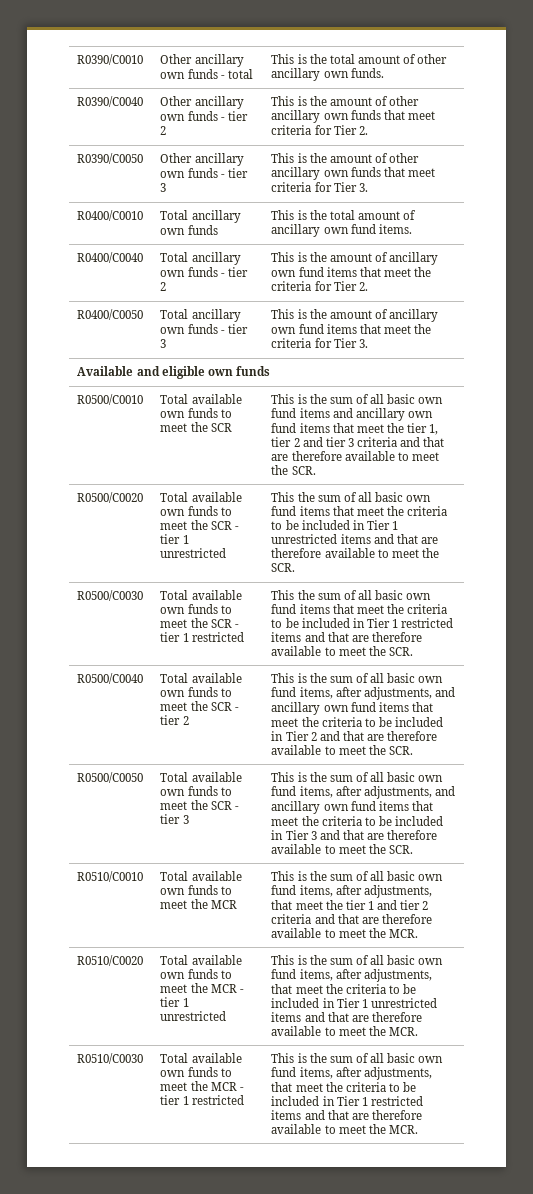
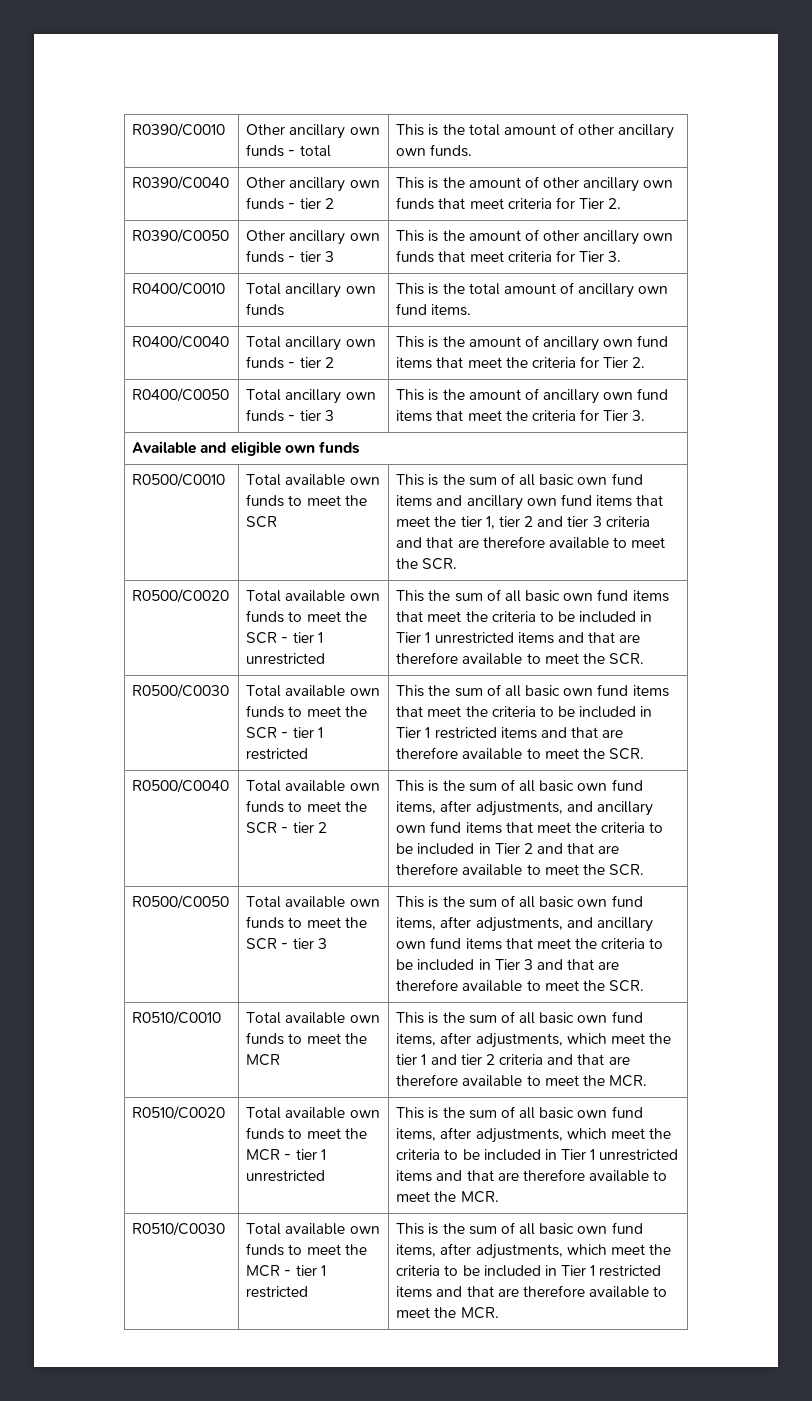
- R0510/C0010 | Total available own funds to meet the MCR | This is the sum of all basic own fund items, after adjustments, that meet the tier 1 and tier 2 criteria and that are therefore available to meet the MCR.
+ R0510/C0010 | Total available own funds to meet the MCR | This is the sum of all basic own fund items, after adjustments, which meet the tier 1 and tier 2 criteria and that are therefore available to meet the MCR.
- This is the sum of all basic own fund items, after adjustments, that meet the criteria to be included in Tier 1 unrestricted items and that are therefore available to meet the MCR.
+ This is the sum of all basic own fund items, after adjustments, which meet the criteria to be included in Tier 1 unrestricted items and that are therefore available to meet the MCR.
- This is the sum of all basic own fund items, after adjustments, that meet the criteria to be included in Tier 1 restricted items and that are therefore available to meet the MCR.
+ This is the sum of all basic own fund items, after adjustments, which meet the criteria to be included in Tier 1 restricted items and that are therefore available to meet the MCR.

